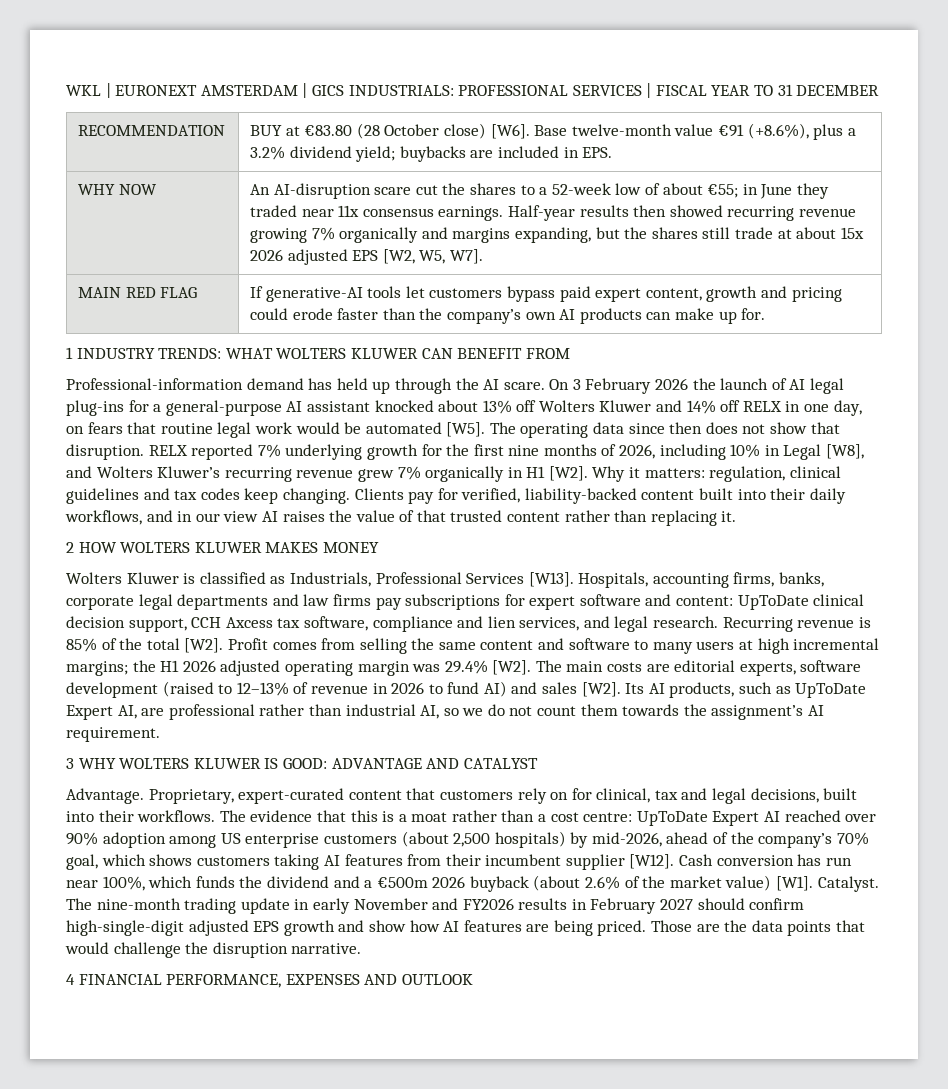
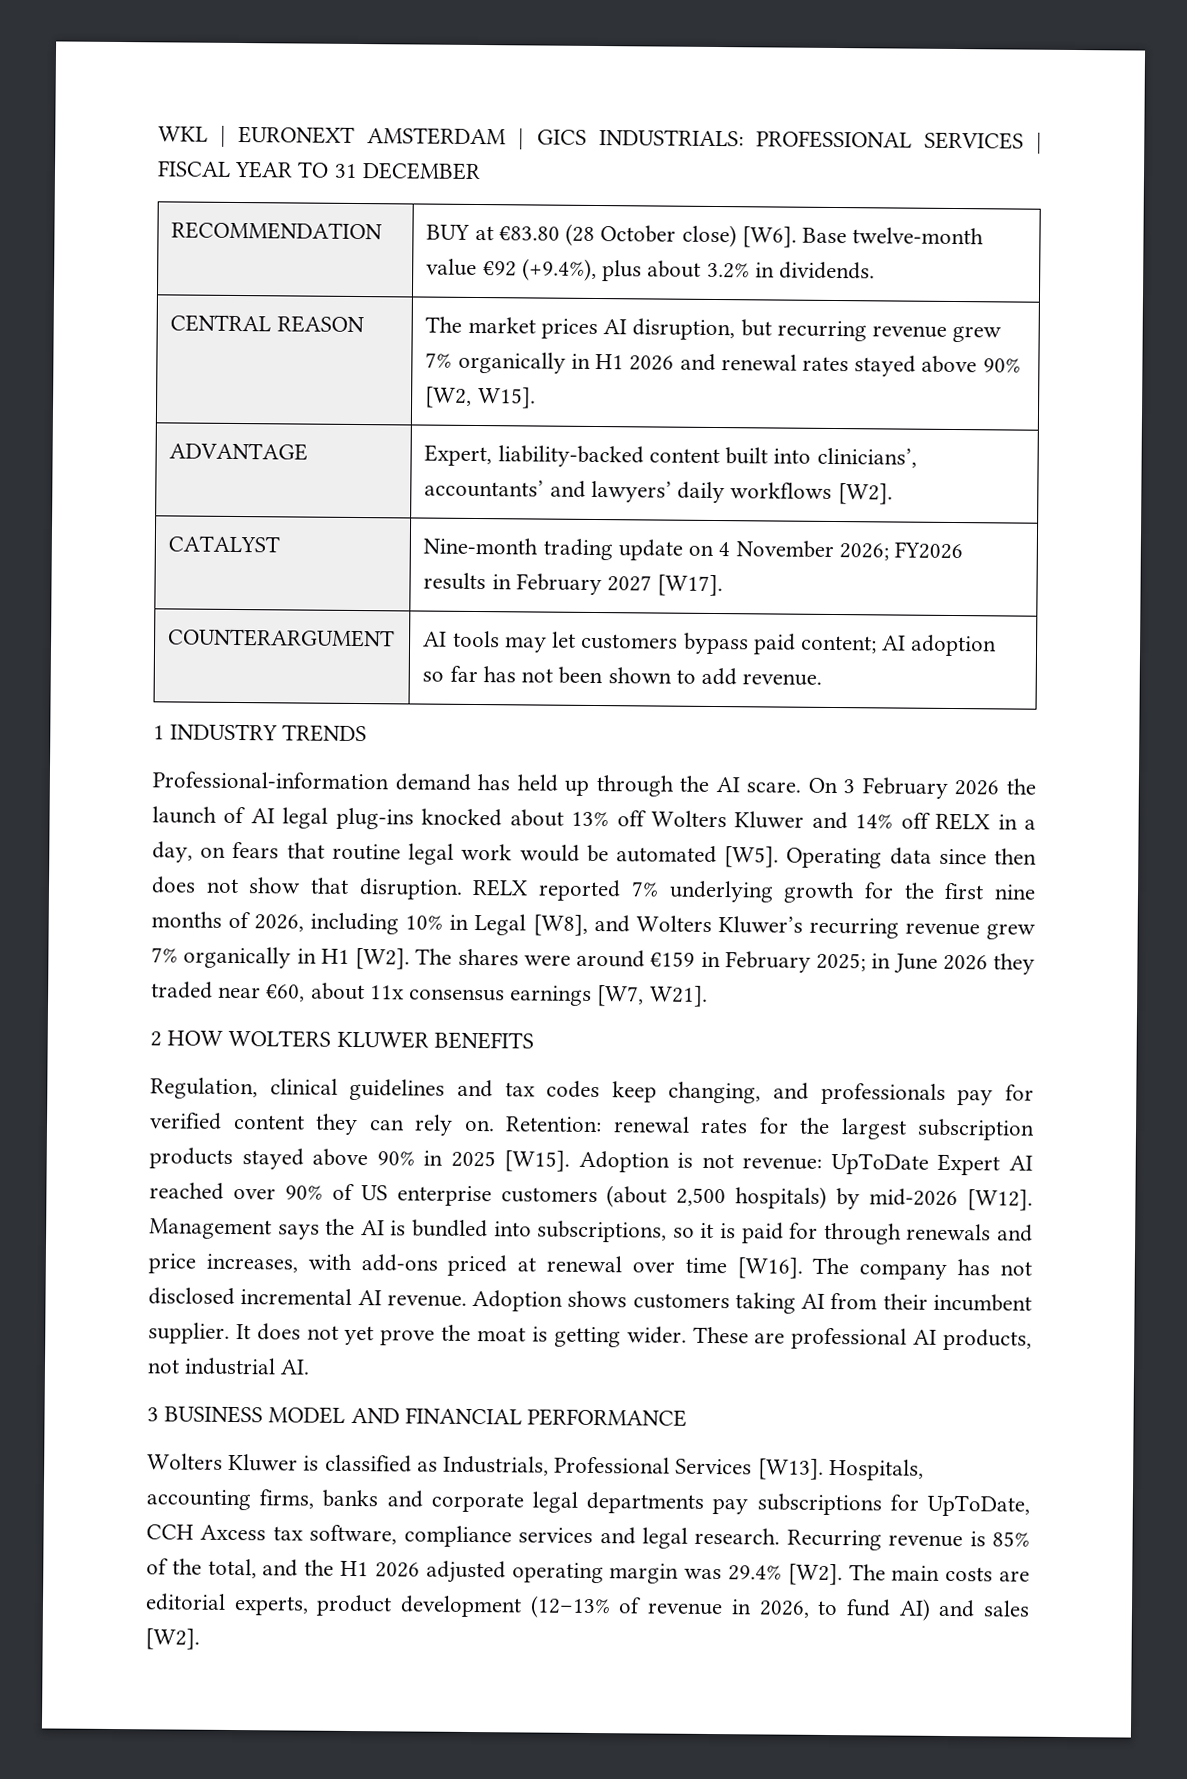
- RECOMMENDATION | BUY at €83.80 (28 October close) [W6]. Base twelve-month value €91 (+8.6%), plus a 3.2% dividend yield; buybacks are included in EPS.
- WHY NOW | An AI-disruption scare cut the shares to a 52-week low of about €55; in June they traded near 11x consensus earnings. Half-year results then showed recurring revenue growing 7% organically and margins expanding, but the shares still trade at about 15x 2026 adjusted EPS [W2, W5, W7].
- MAIN RED FLAG | If generative-AI tools let customers bypass paid expert content, growth and pricing could erode faster than the company’s own AI products can make up for.
- 1 INDUSTRY TRENDS: WHAT WOLTERS KLUWER CAN BENEFIT FROM
+ RECOMMENDATION | BUY at €83.80 (28 October close) [W6]. Base twelve-month value €92 (+9.4%), plus about 3.2% in dividends.
+ CENTRAL REASON | The market prices AI disruption, but recurring revenue grew 7% organically in H1 2026 and renewal rates stayed above 90% [W2, W15].
+ ADVANTAGE | Expert, liability-backed content built into clinicians’, accountants’ and lawyers’ daily workflows [W2].
+ CATALYST | Nine-month trading update on 4 November 2026; FY2026 results in February 2027 [W17].
+ COUNTERARGUMENT | AI tools may let customers bypass paid content; AI adoption so far has not been shown to add revenue.
+ 1 INDUSTRY TRENDS
- On 3 February 2026 the launch of AI legal plug-ins for a general-purpose AI assistant knocked about 13% off Wolters Kluwer and 14% off RELX in one day, on fears that routine legal work would be automated [W5]. The operating data since then does not show that disruption.
+ On 3 February 2026 the launch of AI legal plug-ins knocked about 13% off Wolters Kluwer and 14% off RELX in a day, on fears that routine legal work would be automated [W5]. Operating data since then does not show that disruption.
- RELX reported 7% underlying growth for the first nine months of 2026, including 10% in Legal [W8], and Wolters Kluwer’s recurring revenue grew 7% organically in H1 [W2]. Why it matters: regulation, clinical guidelines and tax codes keep changing. Clients pay for verified, liability-backed content built into their daily workflows, and in our view AI raises the value of that trusted content rather than replacing it.
- 2 HOW WOLTERS KLUWER MAKES MONEY
+ RELX reported 7% underlying growth for the first nine months of 2026, including 10% in Legal [W8], and Wolters Kluwer’s recurring revenue grew 7% organically in H1 [W2]. The shares were around €159 in February 2025; in June 2026 they traded near €60, about 11x consensus earnings [W7, W21].
+ 2 HOW WOLTERS KLUWER BENEFITS
+ Regulation, clinical guidelines and tax codes keep changing, and professionals pay for verified content they can rely on. Retention: renewal rates for the largest subscription products stayed above 90% in 2025 [W15]. Adoption is not revenue: UpToDate Expert AI reached over 90% of US enterprise customers (about 2,500 hospitals) by mid-2026 [W12]. Management says the AI is bundled into subscriptions, so it is paid for through renewals and price increases, with add-ons priced at renewal over time [W16]. The company has not disclosed incremental AI revenue. Adoption shows customers taking AI from their incumbent supplier. It does not yet prove the moat is getting wider. These are professional AI products, not industrial AI.
+ 3 BUSINESS MODEL AND FINANCIAL PERFORMANCE
- Hospitals, accounting firms, banks, corporate legal departments and law firms pay subscriptions for expert software and content: UpToDate clinical decision support, CCH Axcess tax software, compliance and lien services, and legal research.
+ Hospitals, accounting firms, banks and corporate legal departments pay subscriptions for UpToDate, CCH Axcess tax software, compliance services and legal research.
- Recurring revenue is 85% of the total [W2]. Profit comes from selling the same content and software to many users at high incremental margins; the H1 2026 adjusted operating margin was 29.4% [W2]. The main costs are editorial experts, software development (raised to 12–13% of revenue in 2026 to fund AI) and sales [W2]. Its AI products, such as UpToDate Expert AI, are professional rather than industrial AI, so we do not count them towards the assignment’s AI requirement.
- 3 WHY WOLTERS KLUWER IS GOOD: ADVANTAGE AND CATALYST
- Advantage. Proprietary, expert-curated content that customers rely on for clinical, tax and legal decisions, built into their workflows. The evidence that this is a moat rather than a cost centre: UpToDate Expert AI reached over 90% adoption among US enterprise customers (about 2,500 hospitals) by mid-2026, ahead of the company’s 70% goal, which shows customers taking AI features from their incumbent supplier [W12]. Cash conversion has run near 100%, which funds the dividend and a €500m 2026 buyback (about 2.6% of the market value) [W1]. Catalyst. The nine-month trading update in early November and FY2026 results in February 2027 should confirm high-single-digit adjusted EPS growth and show how AI features are being priced. Those are the data points that would challenge the disruption narrative.
- 4 FINANCIAL PERFORMANCE, EXPENSES AND OUTLOOK
+ Recurring revenue is 85% of the total, and the H1 2026 adjusted operating margin was 29.4% [W2]. The main costs are editorial experts, product development (12–13% of revenue in 2026, to fund AI) and sales [W2].

